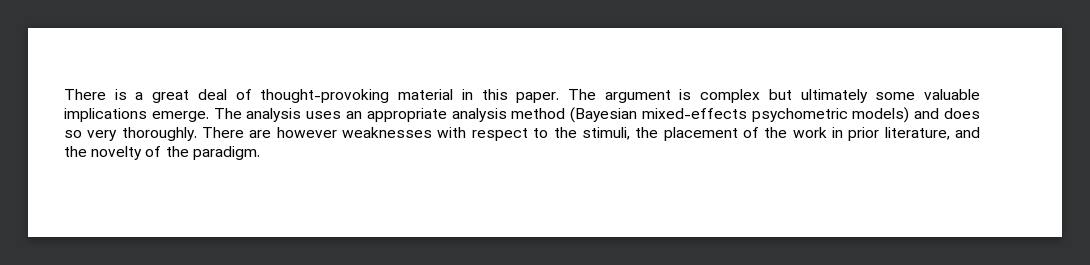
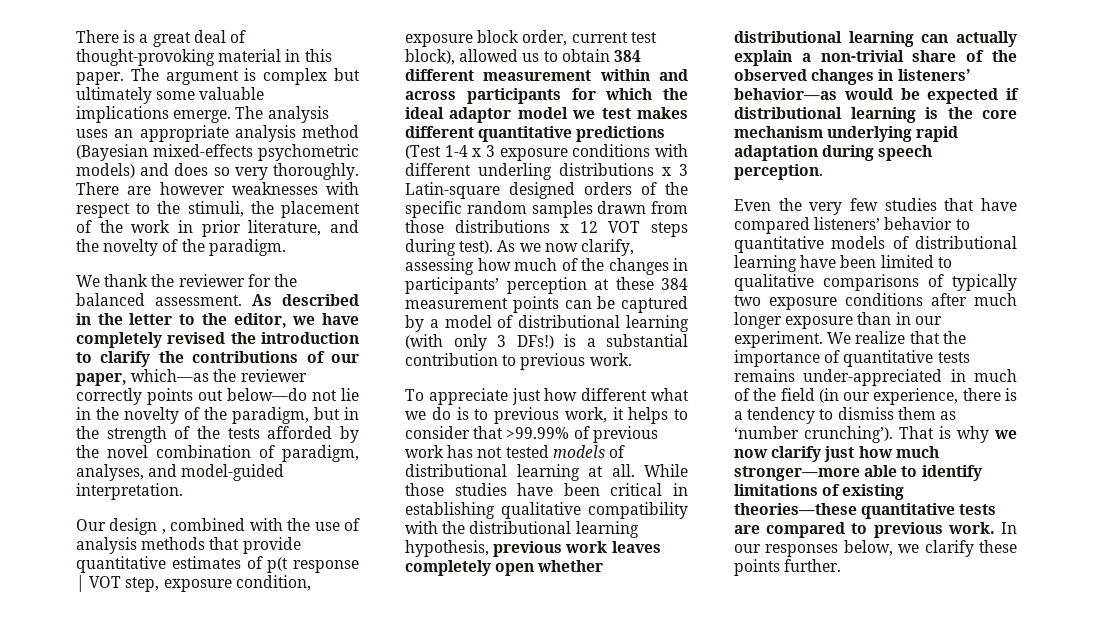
+ We thank the reviewer for the balanced assessment. As described in the letter to the editor, we have completely revised the introduction to clarify the contributions of our paper, which—as the reviewer correctly points out below—do not lie in the novelty of the paradigm, but in the strength of the tests afforded by the novel combination of paradigm, analyses, and model-guided interpretation.
+ Our design , combined with the use of analysis methods that provide quantitative estimates of p(t response | VOT step, exposure condition, exposure block order, current test block), allowed us to obtain 384 different measurement within and across participants for which the ideal adaptor model we test makes different quantitative predictions (Test 1-4 x 3 exposure conditions with different underling distributions x 3 Latin-square designed orders of the specific random samples drawn from those distributions x 12 VOT steps during test). As we now clarify, assessing how much of the changes in participants’ perception at these 384 measurement points can be captured by a model of distributional learning (with only 3 DFs!) is a substantial contribution to previous work.
+ To appreciate just how different what we do is to previous work, it helps to consider that >99.99% of previous work has not tested models of distributional learning at all. While those studies have been critical in establishing qualitative compatibility with the distributional learning hypothesis, previous work leaves completely open whether distributional learning can actually explain a non-trivial share of the observed changes in listeners’ behavior—as would be expected if distributional learning is the core mechanism underlying rapid adaptation during speech perception.
+ Even the very few studies that have compared listeners’ behavior to quantitative models of distributional learning have been limited to qualitative comparisons of typically two exposure conditions after much longer exposure than in our experiment. We realize that the importance of quantitative tests remains under-appreciated in much of the field (in our experience, there is a tendency to dismiss them as ‘number crunching’). That is why we now clarify just how much stronger—more able to identify limitations of existing theories—these quantitative tests are compared to previous work. In our responses below, we clarify these points further.

